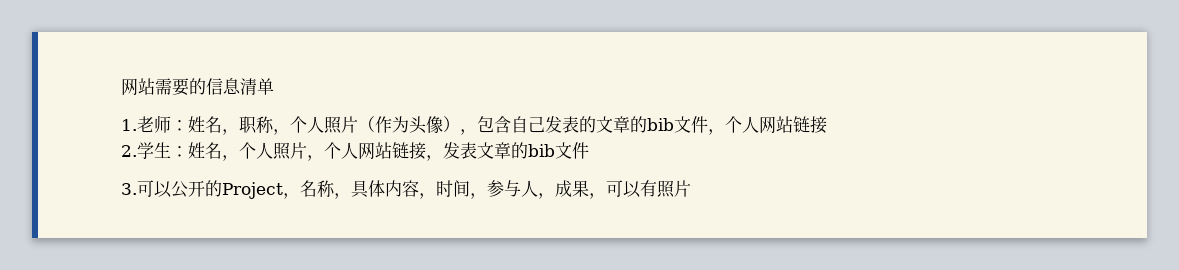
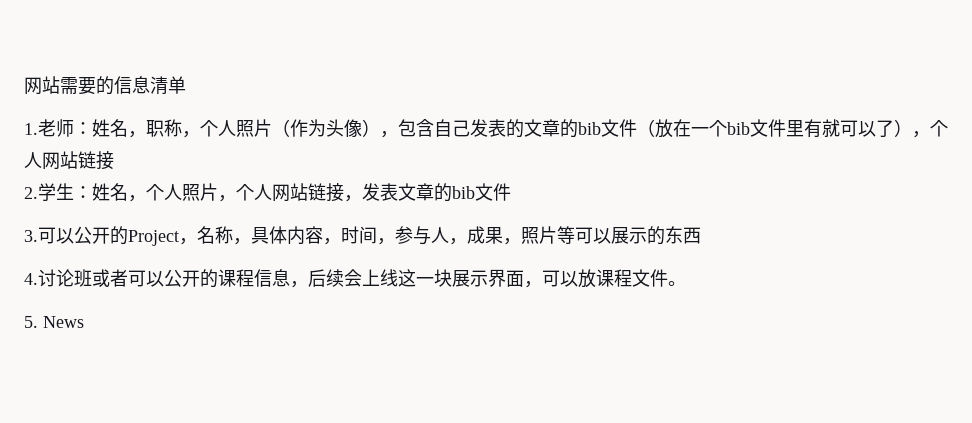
- 1.老师：姓名，职称，个人照片（作为头像），包含自己发表的文章的bib文件，个人网站链接
+ 1.老师：姓名，职称，个人照片（作为头像），包含自己发表的文章的bib文件（放在一个bib文件里有就可以了），个人网站链接
- 3.可以公开的Project，名称，具体内容，时间，参与人，成果，可以有照片
+ 3.可以公开的Project，名称，具体内容，时间，参与人，成果，照片等可以展示的东西
+ 4.讨论班或者可以公开的课程信息，后续会上线这一块展示界面，可以放课程文件。
+ 5. News

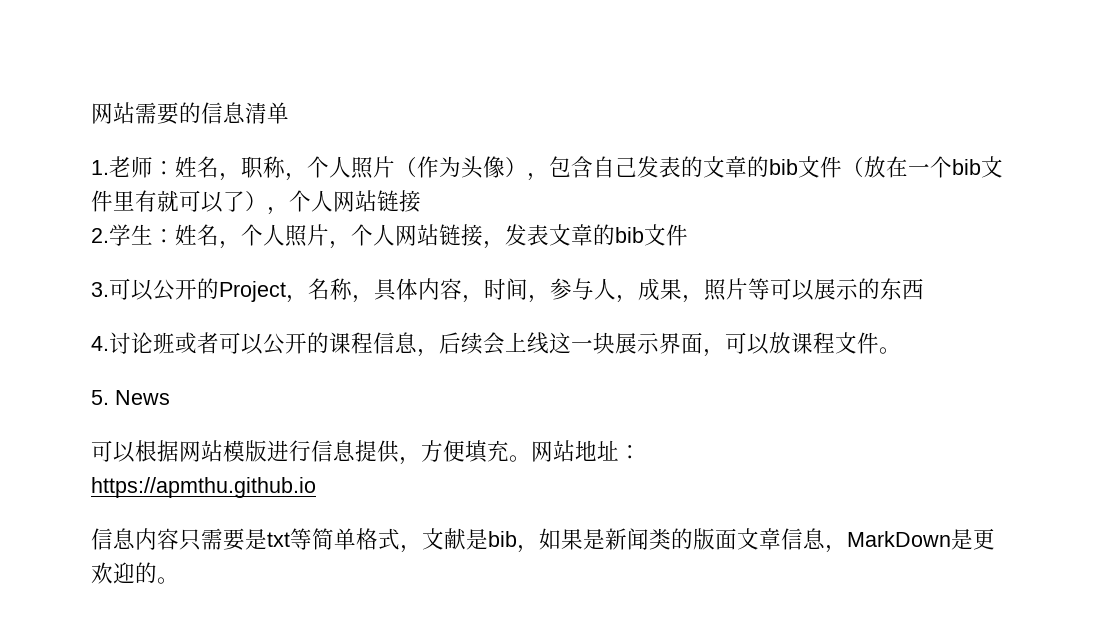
+ 可以根据网站模版进行信息提供，方便填充。网站地址：
+ https://apmthu.github.io
+ 信息内容只需要是txt等简单格式，文献是bib，如果是新闻类的版面文章信息，MarkDown是更欢迎的。

